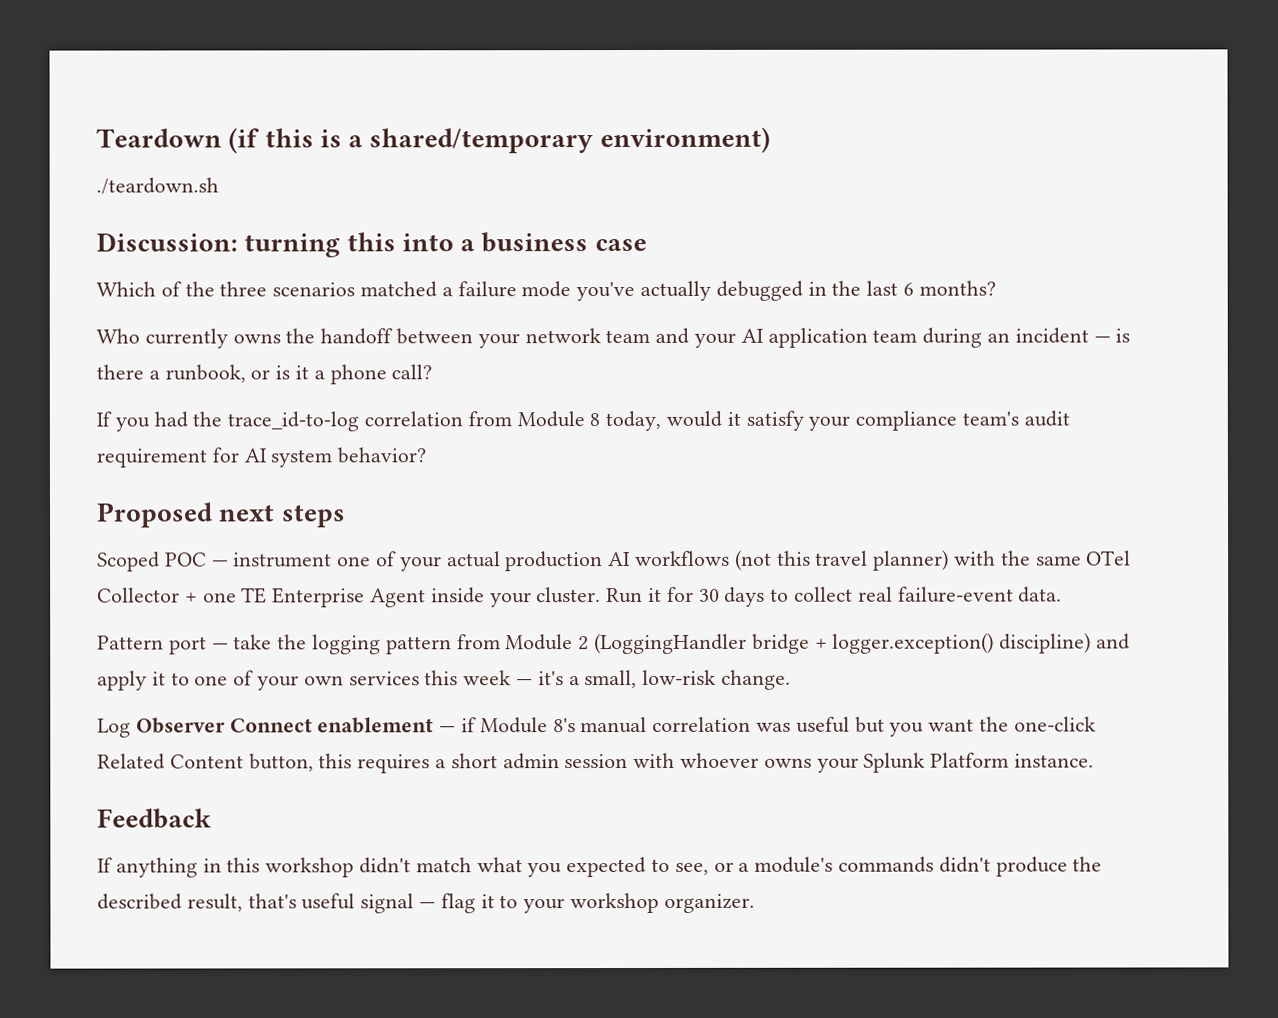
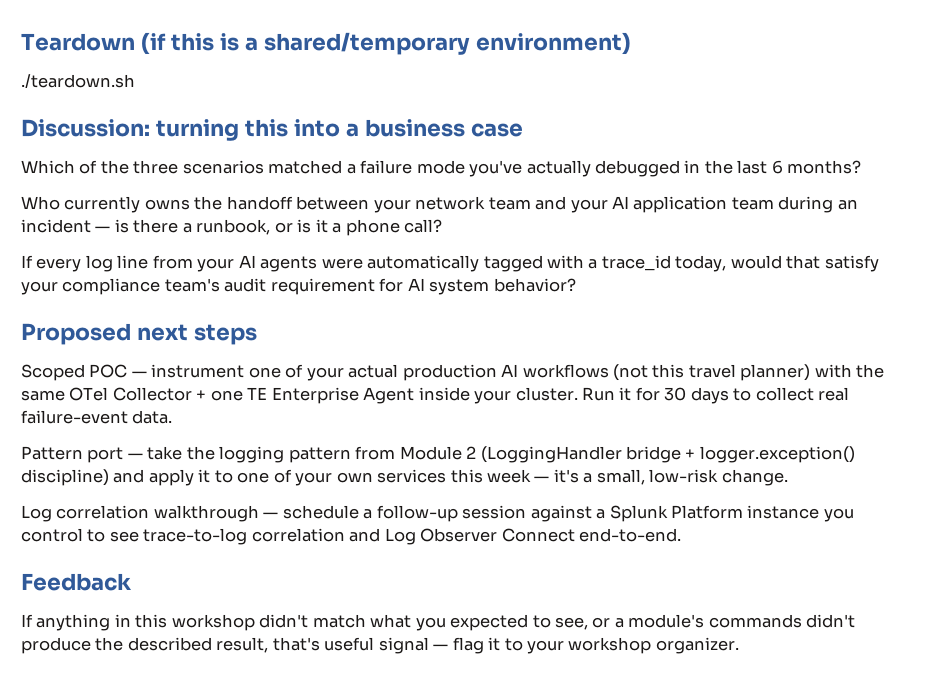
- If you had the trace_id-to-log correlation from Module 8 today, would it satisfy your compliance team's audit requirement for AI system behavior?
+ If every log line from your AI agents were automatically tagged with a trace_id today, would that satisfy your compliance team's audit requirement for AI system behavior?
- Log Observer Connect enablement — if Module 8's manual correlation was useful but you want the one-click Related Content button, this requires a short admin session with whoever owns your Splunk Platform instance.
+ Log correlation walkthrough — schedule a follow-up session against a Splunk Platform instance you control to see trace-to-log correlation and Log Observer Connect end-to-end.

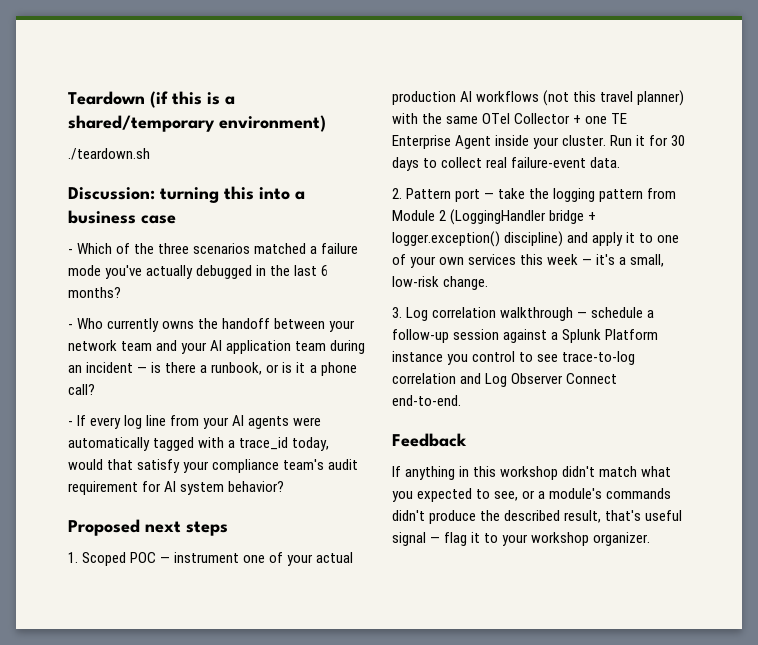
- Which of the three scenarios matched a failure mode you've actually debugged in the last 6 months?
+ - Which of the three scenarios matched a failure mode you've actually debugged in the last 6 months?
- Who currently owns the handoff between your network team and your AI application team during an incident — is there a runbook, or is it a phone call?
+ - Who currently owns the handoff between your network team and your AI application team during an incident — is there a runbook, or is it a phone call?
- If every log line from your AI agents were automatically tagged with a trace_id today, would that satisfy your compliance team's audit requirement for AI system behavior?
+ - If every log line from your AI agents were automatically tagged with a trace_id today, would that satisfy your compliance team's audit requirement for AI system behavior?
- Scoped POC — instrument one of your actual production AI workflows (not this travel planner) with the same OTel Collector + one TE Enterprise Agent inside your cluster.
+ 1. Scoped POC — instrument one of your actual production AI workflows (not this travel planner) with the same OTel Collector + one TE Enterprise Agent inside your cluster.
- Pattern port — take the logging pattern from Module 2 (LoggingHandler bridge + logger.exception() discipline) and apply it to one of your own services this week — it's a small, low-risk change.
+ 2. Pattern port — take the logging pattern from Module 2 (LoggingHandler bridge + logger.exception() discipline) and apply it to one of your own services this week — it's a small, low-risk change.
- Log correlation walkthrough — schedule a follow-up session against a Splunk Platform instance you control to see trace-to-log correlation and Log Observer Connect end-to-end.
+ 3. Log correlation walkthrough — schedule a follow-up session against a Splunk Platform instance you control to see trace-to-log correlation and Log Observer Connect end-to-end.

